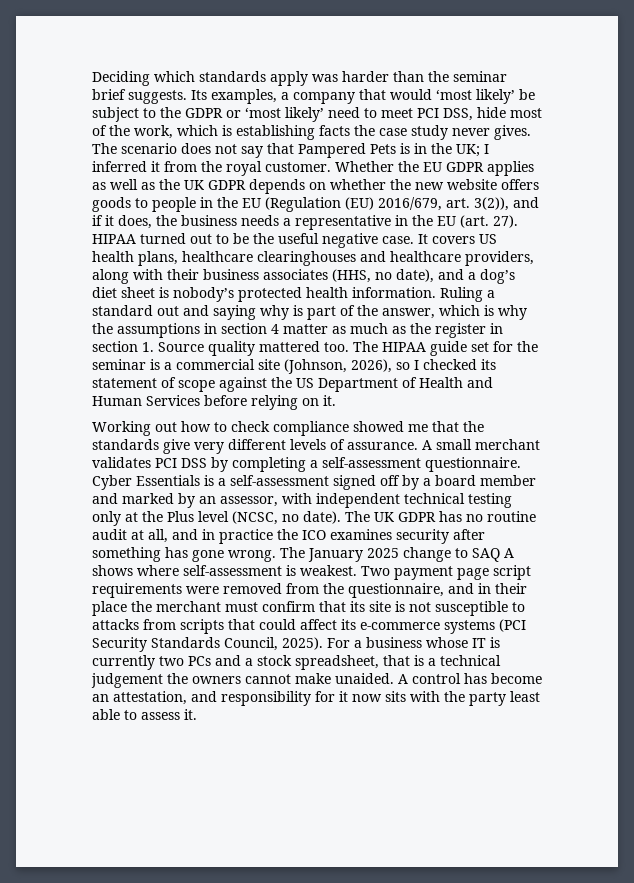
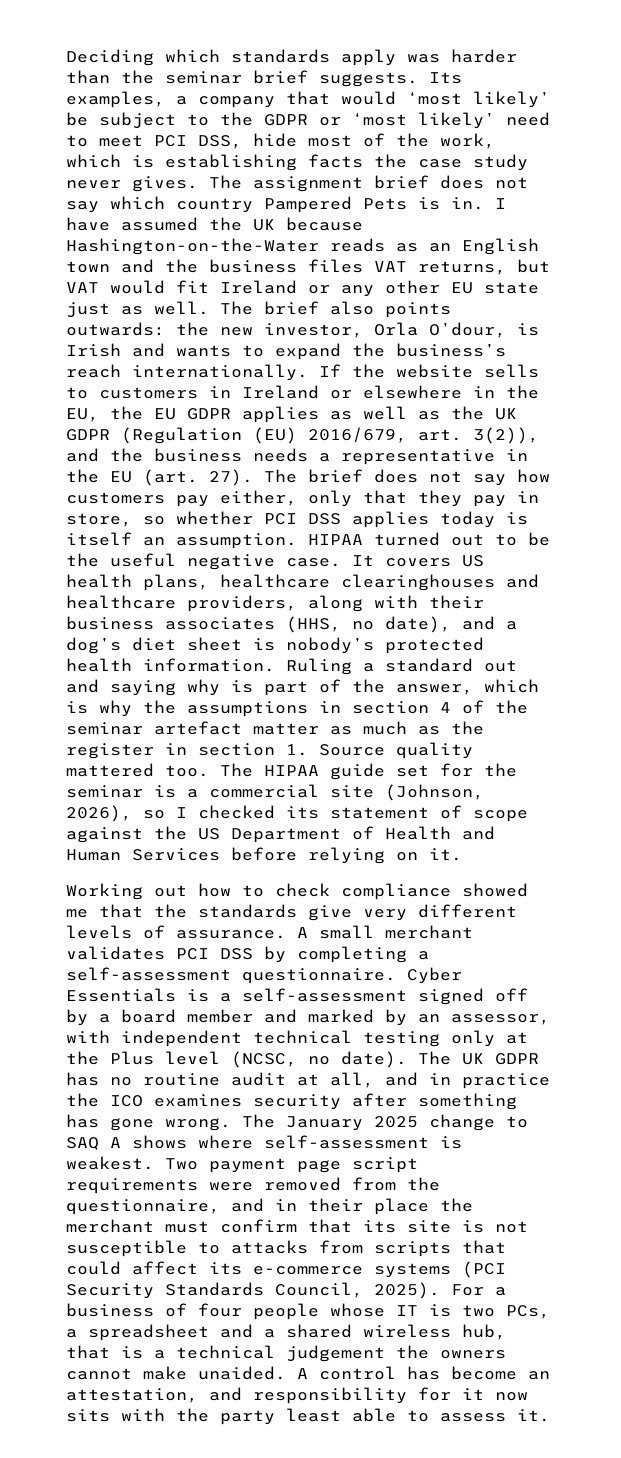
- The scenario does not say that Pampered Pets is in the UK; I inferred it from the royal customer. Whether the EU GDPR applies as well as the UK GDPR depends on whether the new website offers goods to people in the EU (Regulation (EU) 2016/679, art. 3(2)), and if it does, the business needs a representative in the EU (art. 27).
+ The assignment brief does not say which country Pampered Pets is in. I have assumed the UK because Hashington-on-the-Water reads as an English town and the business files VAT returns, but VAT would fit Ireland or any other EU state just as well. The brief also points outwards: the new investor, Orla O’dour, is Irish and wants to expand the business’s reach internationally. If the website sells to customers in Ireland or elsewhere in the EU, the EU GDPR applies as well as the UK GDPR (Regulation (EU) 2016/679, art. 3(2)), and the business needs a representative in the EU (art. 27).
+ The brief does not say how customers pay either, only that they pay in store, so whether PCI DSS applies today is itself an assumption.
- Ruling a standard out and saying why is part of the answer, which is why the assumptions in section 4 matter as much as the register in section 1. Source quality mattered too.
+ Ruling a standard out and saying why is part of the answer, which is why the assumptions in section 4 of the seminar artefact matter as much as the register in section 1. Source quality mattered too.
- For a business whose IT is currently two PCs and a stock spreadsheet, that is a technical judgement the owners cannot make unaided.
+ For a business of four people whose IT is two PCs, a spreadsheet and a shared wireless hub, that is a technical judgement the owners cannot make unaided.

